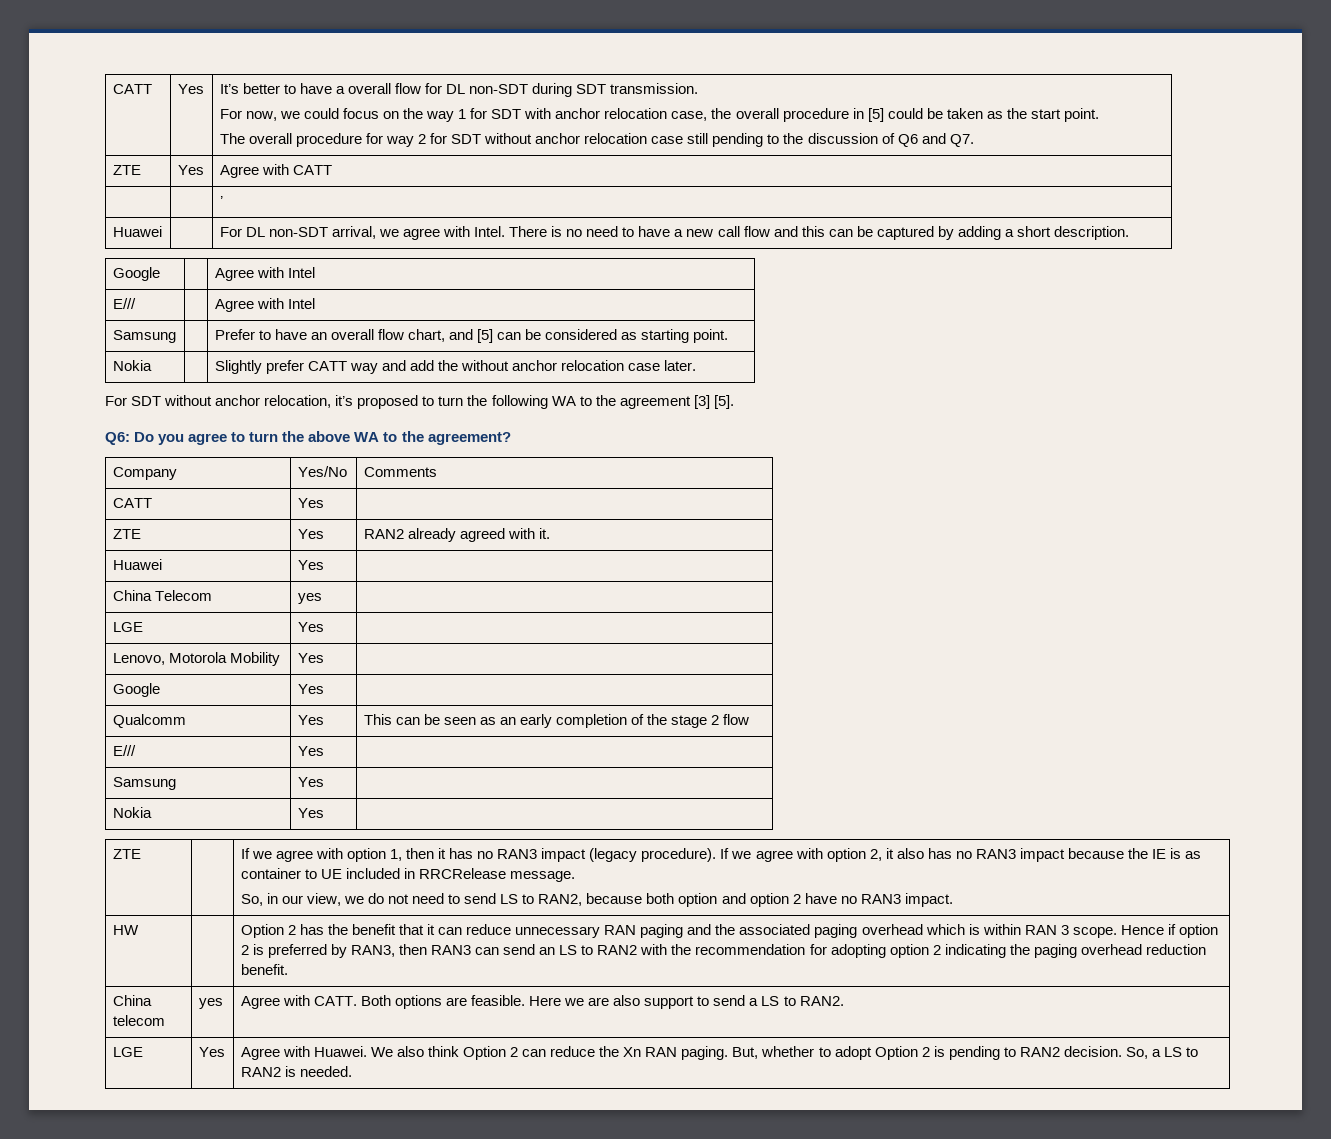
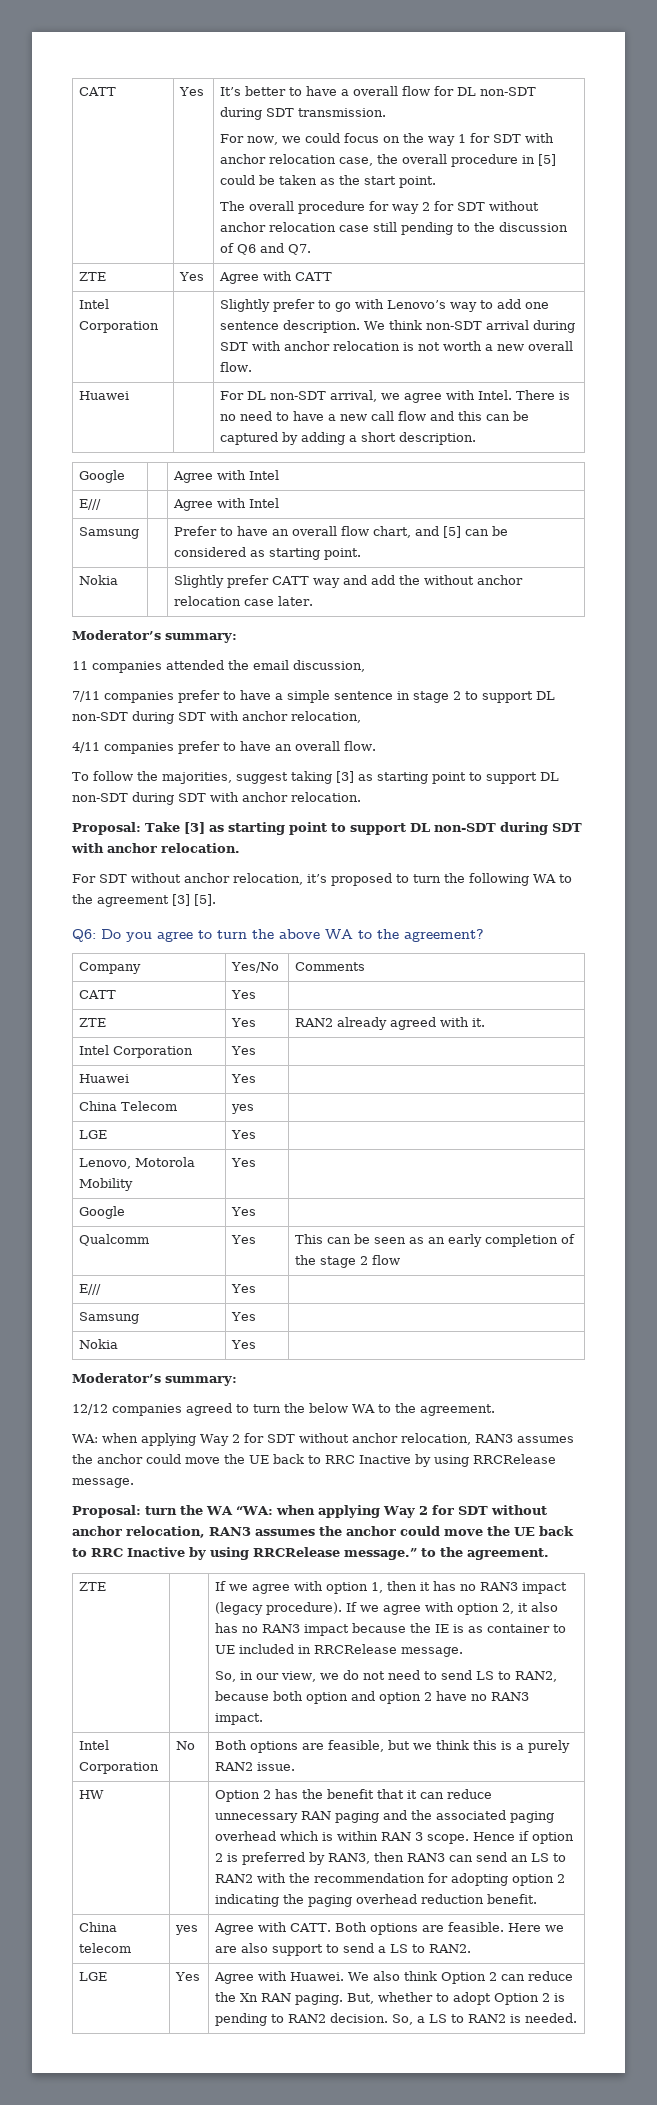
- | | ’
+ Intel Corporation | | Slightly prefer to go with Lenovo’s way to add one sentence description. We think non-SDT arrival during SDT with anchor relocation is not worth a new overall flow.
  Nokia | | Slightly prefer CATT way and add the without anchor relocation case later.
+ Moderator’s summary:
+ 11 companies attended the email discussion,
+ 7/11 companies prefer to have a simple sentence in stage 2 to support DL non-SDT during SDT with anchor relocation,
+ 4/11 companies prefer to have an overall flow.
+ To follow the majorities, suggest taking [3] as starting point to support DL non-SDT during SDT with anchor relocation.
+ Proposal: Take [3] as starting point to support DL non-SDT during SDT with anchor relocation.
+ Intel Corporation | Yes |
  Nokia | Yes |
+ Moderator’s summary:
+ 12/12 companies agreed to turn the below WA to the agreement.
+ WA: when applying Way 2 for SDT without anchor relocation, RAN3 assumes the anchor could move the UE back to RRC Inactive by using RRCRelease message.
+ Proposal: turn the WA “WA: when applying Way 2 for SDT without anchor relocation, RAN3 assumes the anchor could move the UE back to RRC Inactive by using RRCRelease message.” to the agreement.
+ Intel Corporation | No | Both options are feasible, but we think this is a purely RAN2 issue.

